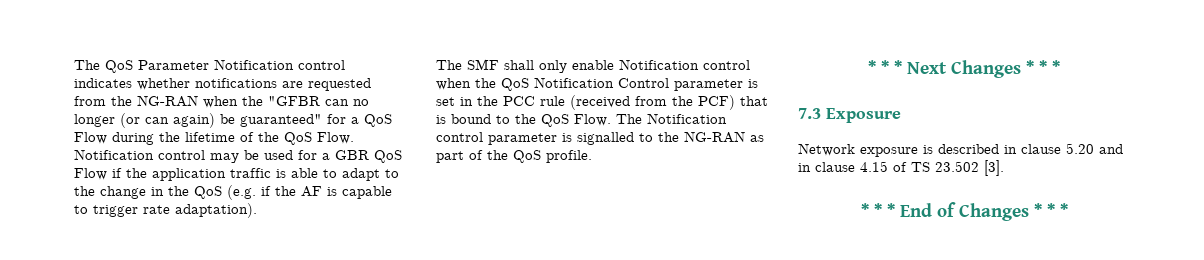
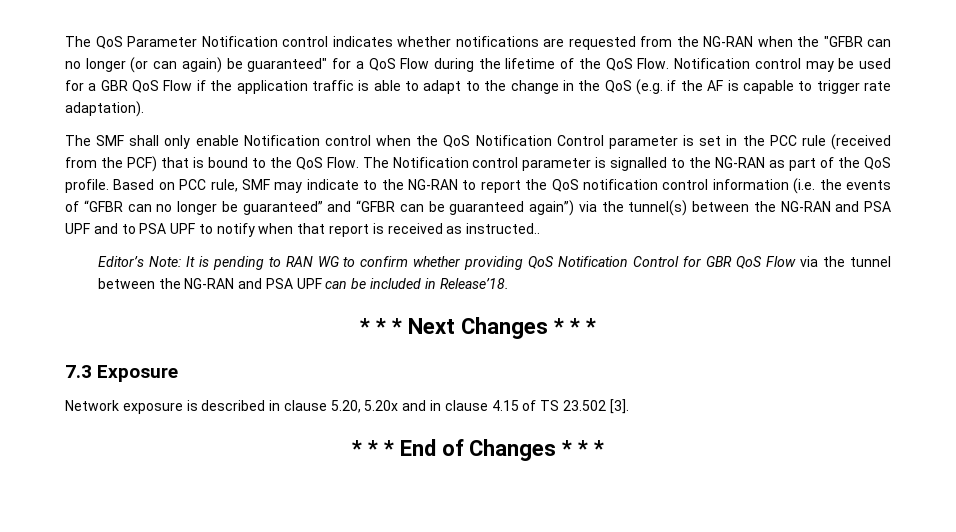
+ Based on PCC rule, SMF may indicate to the NG-RAN to report the QoS notification control information (i.e. the events of “GFBR can no longer be guaranteed” and “GFBR can be guaranteed again”) via the tunnel(s) between the NG-RAN and PSA UPF and to PSA UPF to notify when that report is received as instructed..
+ Editor’s Note: It is pending to RAN WG to confirm whether providing QoS Notification Control for GBR QoS Flow via the tunnel between the NG-RAN and PSA UPF can be included in Release’18.
- Network exposure is described in clause 5.20 and in clause 4.15 of TS 23.502 [3].
+ Network exposure is described in clause 5.20, 5.20x and in clause 4.15 of TS 23.502 [3].

